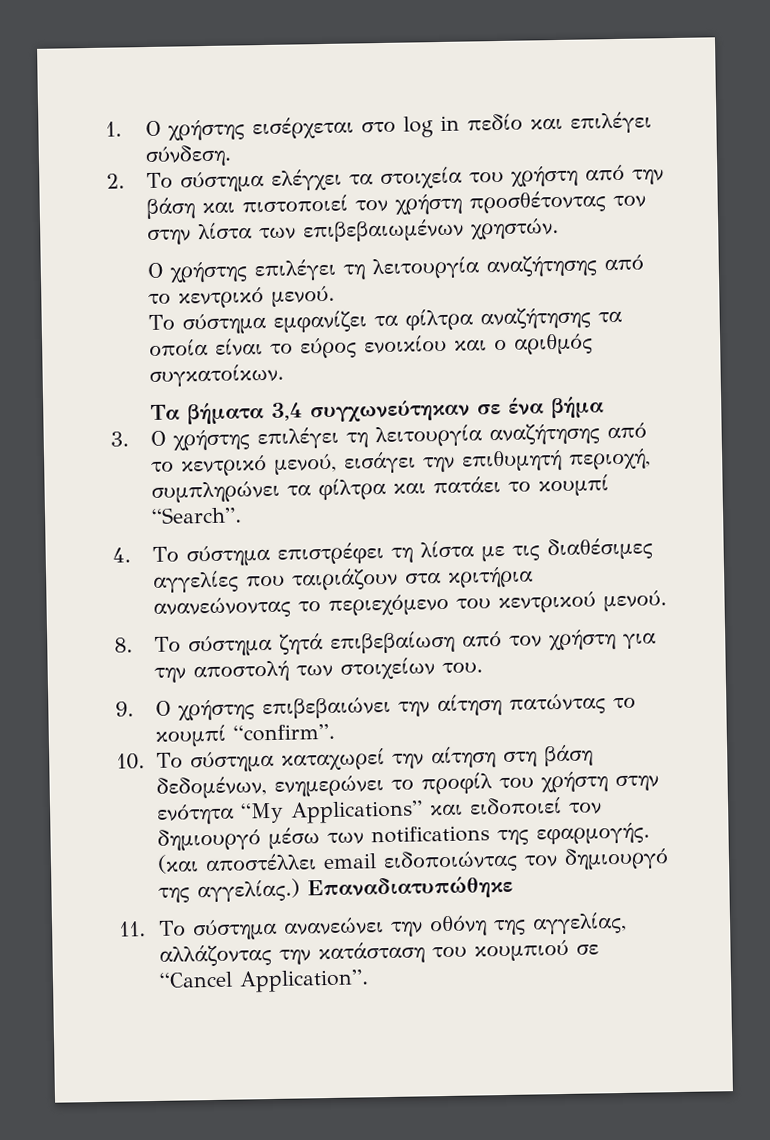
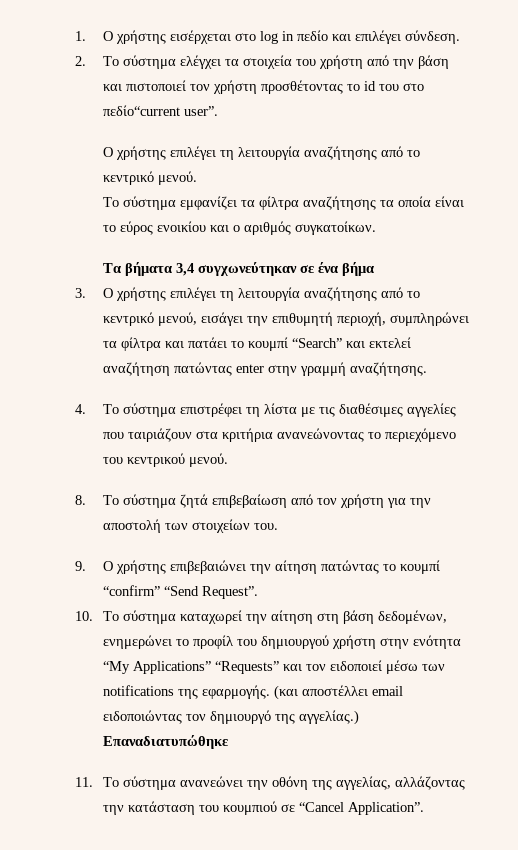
- 2. Το σύστημα ελέγχει τα στοιχεία του χρήστη από την βάση και πιστοποιεί τον χρήστη προσθέτοντας τον στην λίστα των επιβεβαιωμένων χρηστών.
+ 2. Το σύστημα ελέγχει τα στοιχεία του χρήστη από την βάση και πιστοποιεί τον χρήστη προσθέτοντας το id του στο πεδίο“current user”.
- 3. Ο χρήστης επιλέγει τη λειτουργία αναζήτησης από το κεντρικό μενού, εισάγει την επιθυμητή περιοχή, συμπληρώνει τα φίλτρα και πατάει το κουμπί “Search”.
+ 3. Ο χρήστης επιλέγει τη λειτουργία αναζήτησης από το κεντρικό μενού, εισάγει την επιθυμητή περιοχή, συμπληρώνει τα φίλτρα και πατάει το κουμπί “Search” και εκτελεί αναζήτηση πατώντας enter στην γραμμή αναζήτησης.
- 9. Ο χρήστης επιβεβαιώνει την αίτηση πατώντας το κουμπί “confirm”.
+ 9. Ο χρήστης επιβεβαιώνει την αίτηση πατώντας το κουμπί “confirm” “Send Request”.
- 10. Το σύστημα καταχωρεί την αίτηση στη βάση δεδομένων, ενημερώνει το προφίλ του χρήστη στην ενότητα “My Applications” και ειδοποιεί τον δημιουργό μέσω των notifications της εφαρμογής.
+ 10. Το σύστημα καταχωρεί την αίτηση στη βάση δεδομένων, ενημερώνει το προφίλ του δημιουργού χρήστη στην ενότητα “My Applications” “Requests” και τον ειδοποιεί μέσω των notifications της εφαρμογής.

